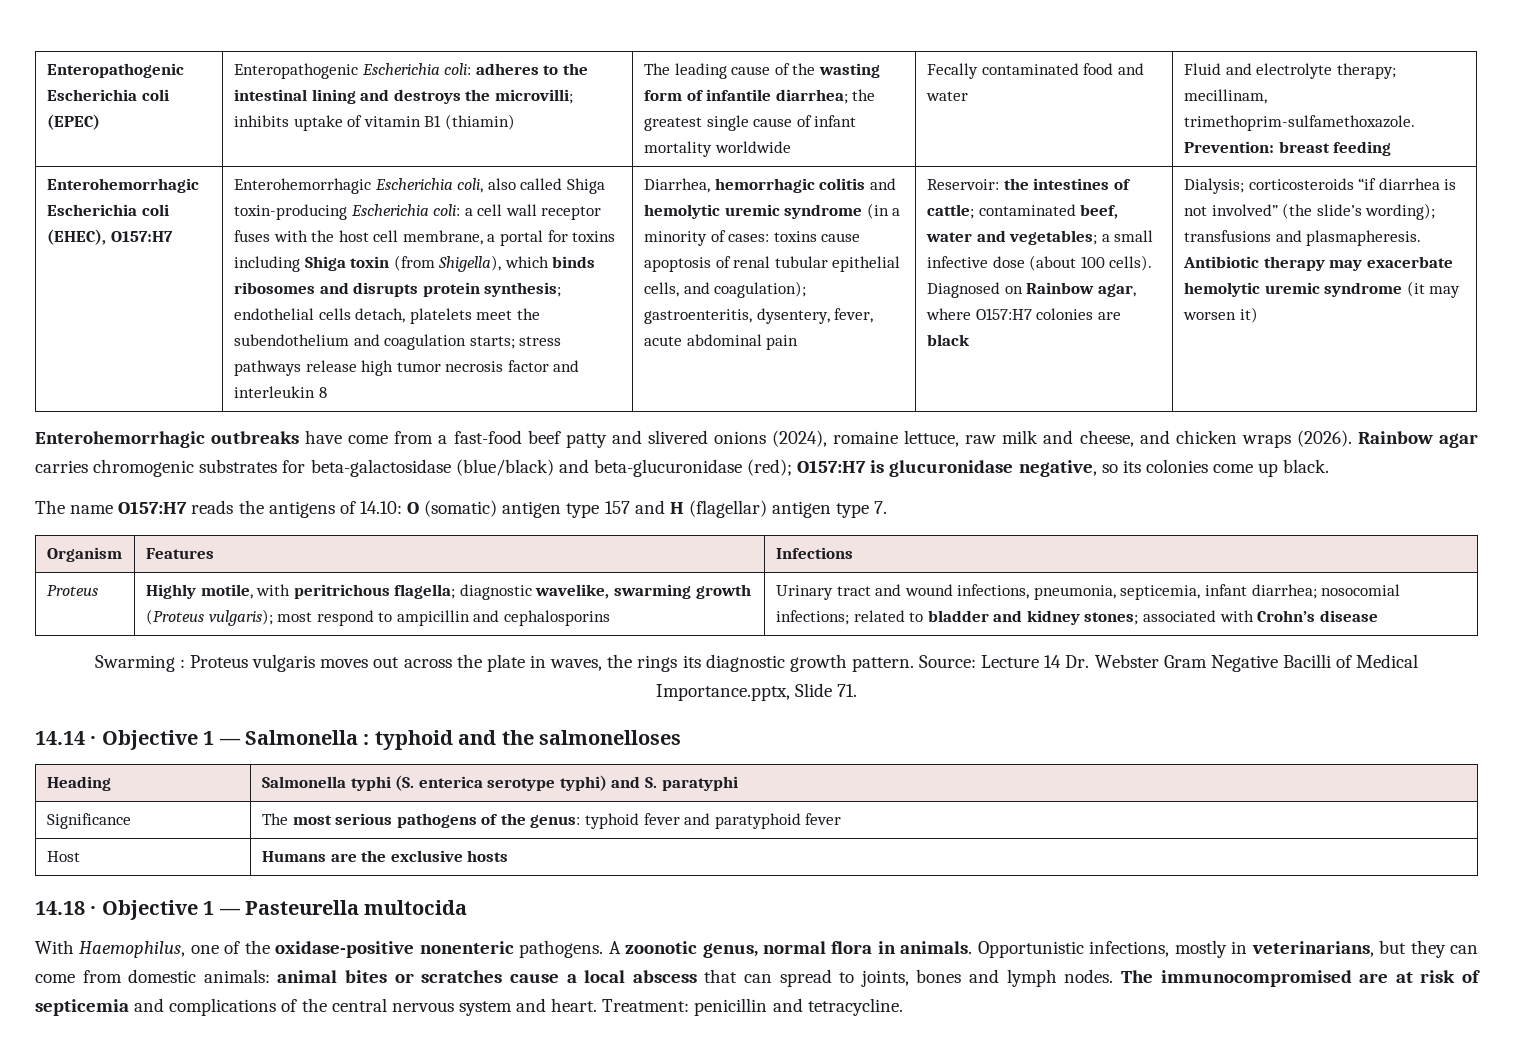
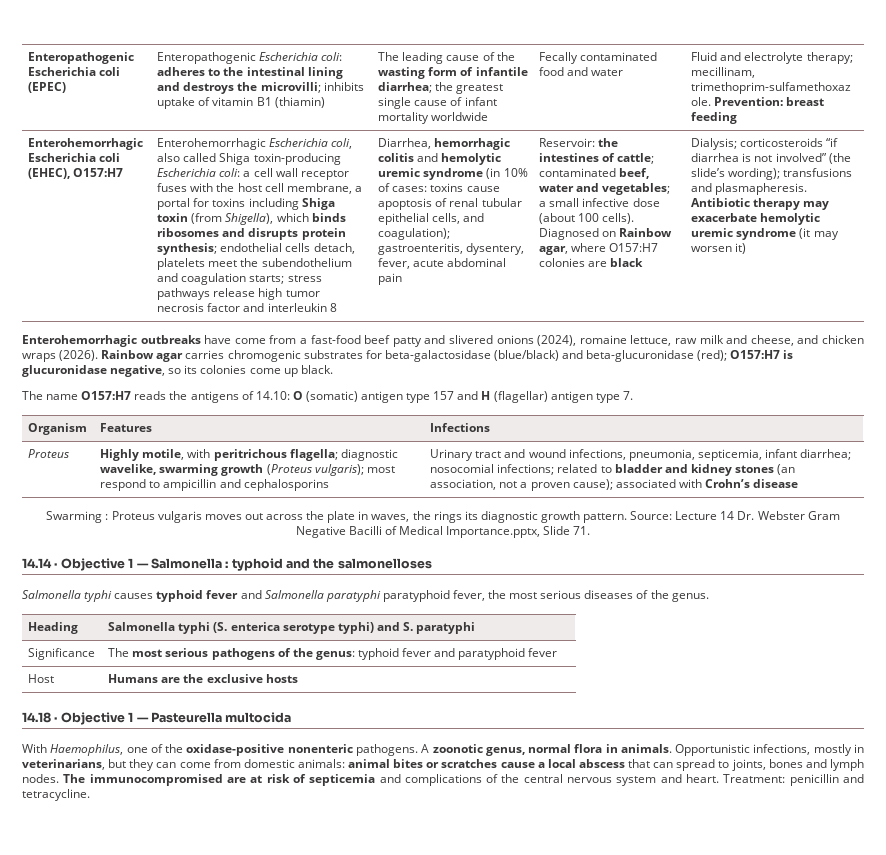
- Diarrhea, hemorrhagic colitis and hemolytic uremic syndrome (in a minority of cases: toxins cause apoptosis of renal tubular epithelial cells, and coagulation); gastroenteritis, dysentery, fever, acute abdominal pain
+ Diarrhea, hemorrhagic colitis and hemolytic uremic syndrome (in 10% of cases: toxins cause apoptosis of renal tubular epithelial cells, and coagulation); gastroenteritis, dysentery, fever, acute abdominal pain
- Urinary tract and wound infections, pneumonia, septicemia, infant diarrhea; nosocomial infections; related to bladder and kidney stones; associated with Crohn’s disease
+ Urinary tract and wound infections, pneumonia, septicemia, infant diarrhea; nosocomial infections; related to bladder and kidney stones (an association, not a proven cause); associated with Crohn’s disease
+ Salmonella typhi causes typhoid fever and Salmonella paratyphi paratyphoid fever, the most serious diseases of the genus.

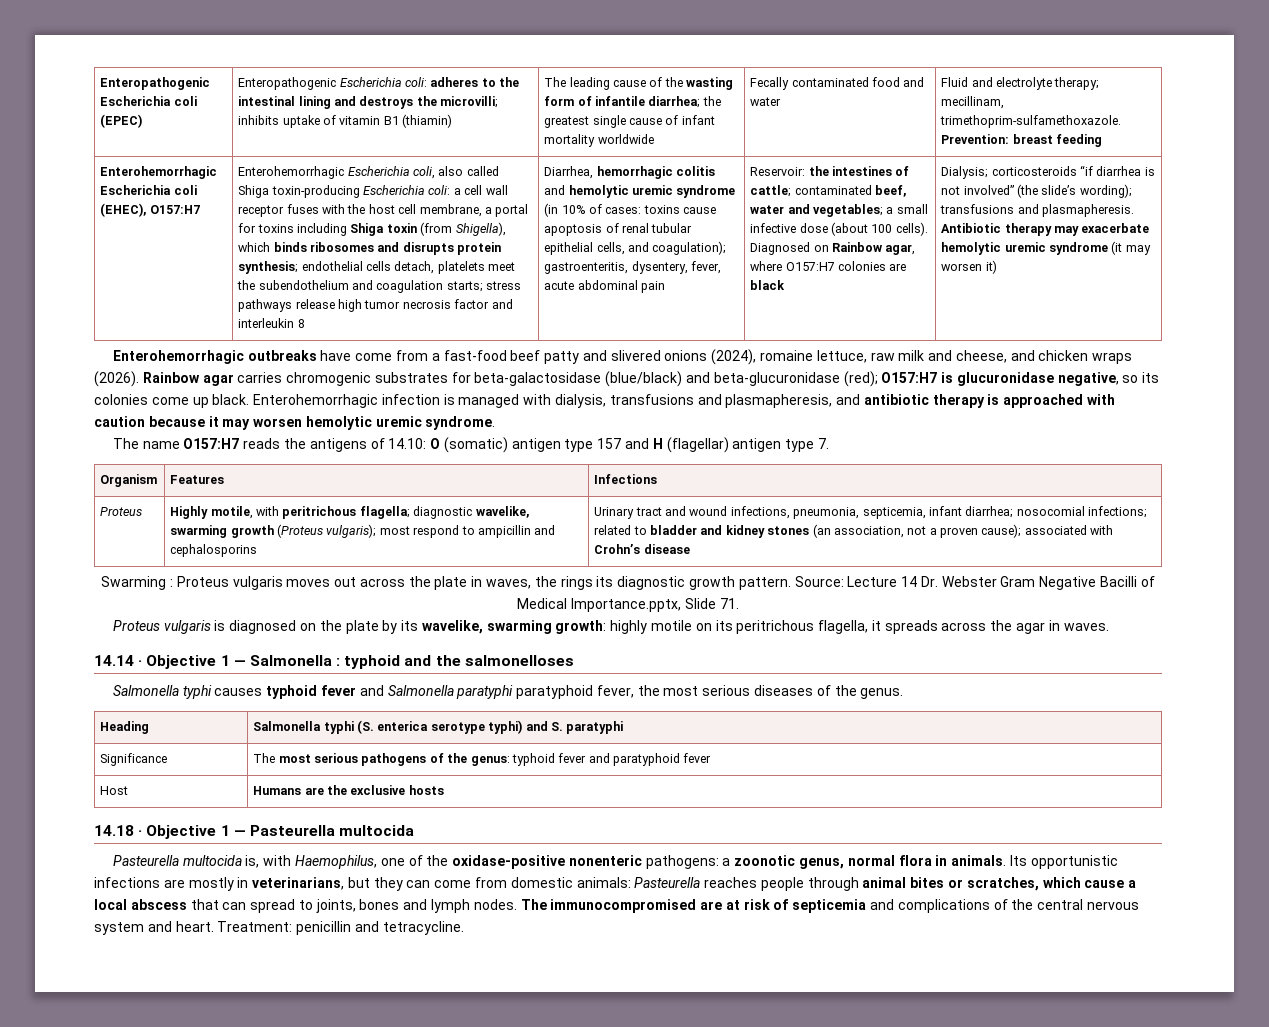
+ Enterohemorrhagic infection is managed with dialysis, transfusions and plasmapheresis, and antibiotic therapy is approached with caution because it may worsen hemolytic uremic syndrome.
+ Proteus vulgaris is diagnosed on the plate by its wavelike, swarming growth: highly motile on its peritrichous flagella, it spreads across the agar in waves.
- With Haemophilus, one of the oxidase-positive nonenteric pathogens. A zoonotic genus, normal flora in animals.
+ Pasteurella multocida is, with Haemophilus, one of the oxidase-positive nonenteric pathogens: a zoonotic genus, normal flora in animals.
- Opportunistic infections, mostly in veterinarians, but they can come from domestic animals: animal bites or scratches cause a local abscess that can spread to joints, bones and lymph nodes.
+ Its opportunistic infections are mostly in veterinarians, but they can come from domestic animals: Pasteurella reaches people through animal bites or scratches, which cause a local abscess that can spread to joints, bones and lymph nodes.

